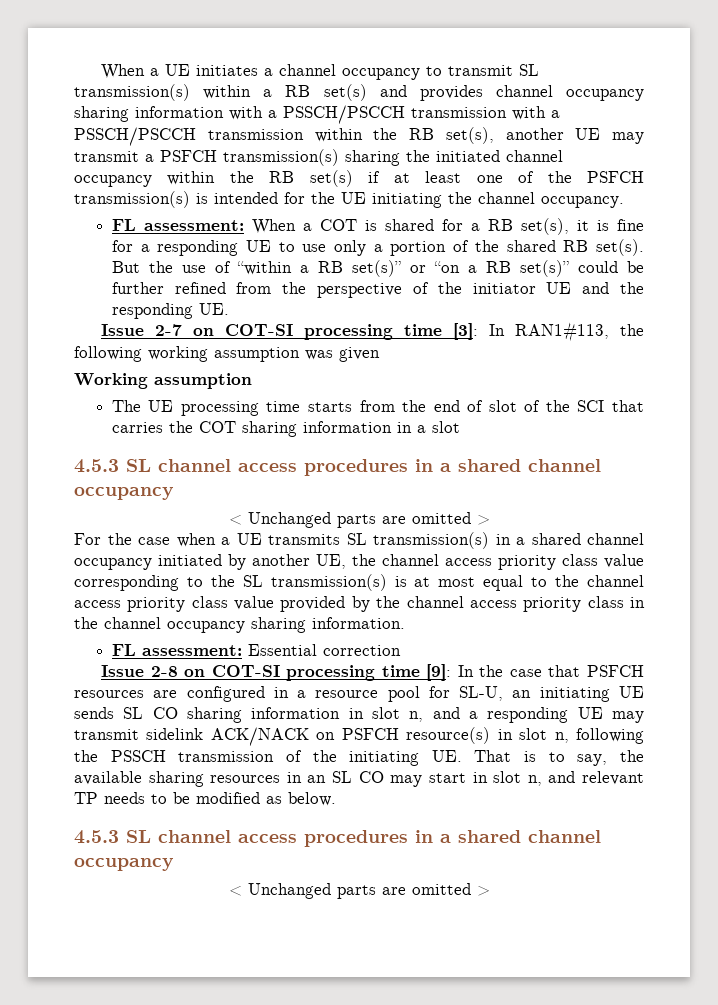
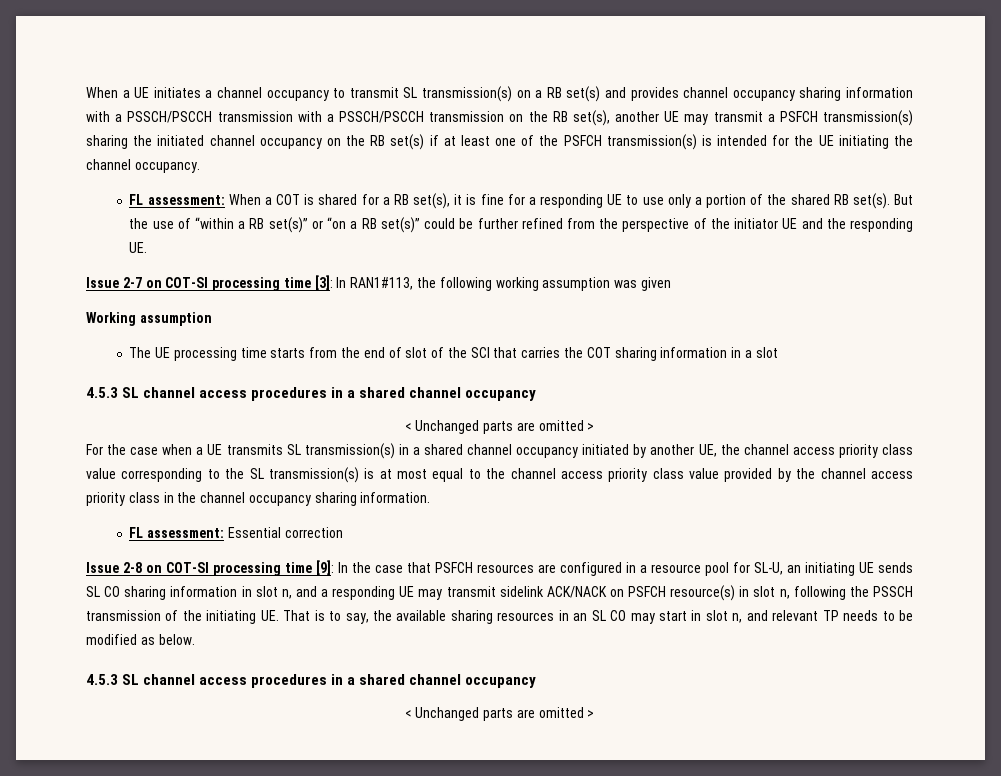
- When a UE initiates a channel occupancy to transmit SL transmission(s) within a RB set(s) and provides channel occupancy sharing information with a PSSCH/PSCCH transmission with a PSSCH/PSCCH transmission within the RB set(s), another UE may transmit a PSFCH transmission(s) sharing the initiated channel occupancy within the RB set(s) if at least one of the PSFCH transmission(s) is intended for the UE initiating the channel occupancy.
+ When a UE initiates a channel occupancy to transmit SL transmission(s) on a RB set(s) and provides channel occupancy sharing information with a PSSCH/PSCCH transmission with a PSSCH/PSCCH transmission on the RB set(s), another UE may transmit a PSFCH transmission(s) sharing the initiated channel occupancy on the RB set(s) if at least one of the PSFCH transmission(s) is intended for the UE initiating the channel occupancy.

